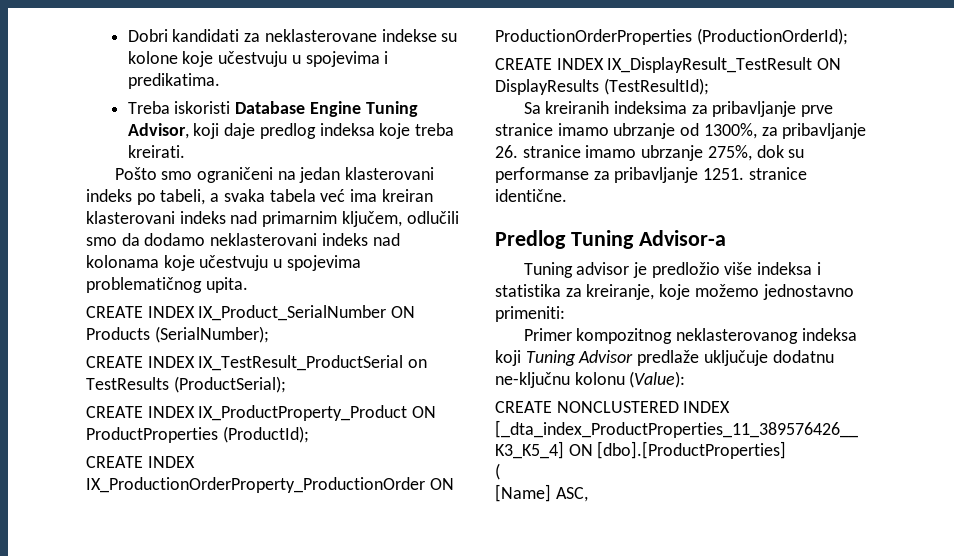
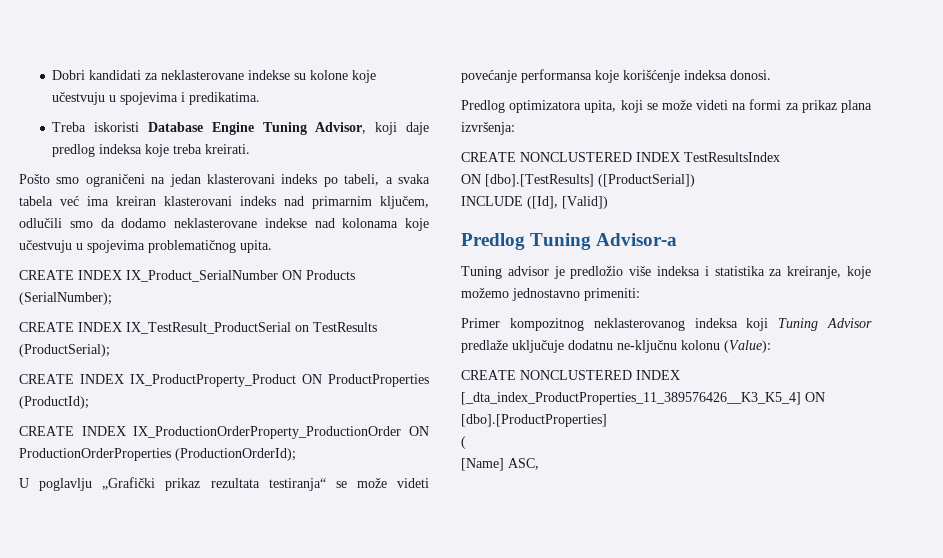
- Pošto smo ograničeni na jedan klasterovani indeks po tabeli, a svaka tabela već ima kreiran klasterovani indeks nad primarnim ključem, odlučili smo da dodamo neklasterovani indeks nad kolonama koje učestvuju u spojevima problematičnog upita.
+ Pošto smo ograničeni na jedan klasterovani indeks po tabeli, a svaka tabela već ima kreiran klasterovani indeks nad primarnim ključem, odlučili smo da dodamo neklasterovane indekse nad kolonama koje učestvuju u spojevima problematičnog upita.
- CREATE INDEX IX_DisplayResult_TestResult ON DisplayResults (TestResultId);
- Sa kreiranih indeksima za pribavljanje prve stranice imamo ubrzanje od 1300%, za pribavljanje 26. stranice imamo ubrzanje 275%, dok su performanse za pribavljanje 1251. stranice identične.
+ U poglavlju „Grafički prikaz rezultata testiranja“ se može videti povećanje performansa koje korišćenje indeksa donosi.
+ Predlog optimizatora upita, koji se može videti na formi za prikaz plana izvršenja:
+ CREATE NONCLUSTERED INDEX TestResultsIndex
+ ON [dbo].[TestResults] ([ProductSerial])
+ INCLUDE ([Id], [Valid])

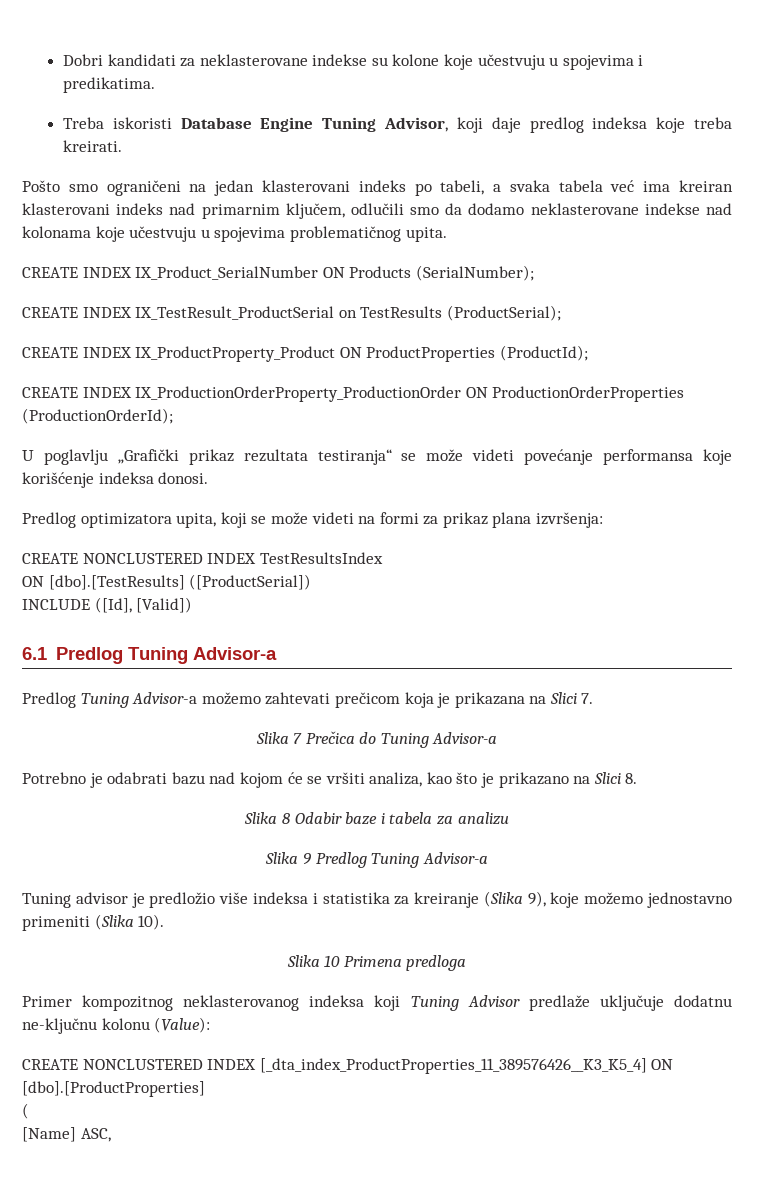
- Predlog Tuning Advisor-a
+ 6.1 Predlog Tuning Advisor-a
+ Predlog Tuning Advisor-a možemo zahtevati prečicom koja je prikazana na Slici 7.
+ Slika 7 Prečica do Tuning Advisor-a
+ Potrebno je odabrati bazu nad kojom će se vršiti analiza, kao što je prikazano na Slici 8.
+ Slika 8 Odabir baze i tabela za analizu
+ Slika 9 Predlog Tuning Advisor-a
- Tuning advisor je predložio više indeksa i statistika za kreiranje, koje možemo jednostavno primeniti:
+ Tuning advisor je predložio više indeksa i statistika za kreiranje (Slika 9), koje možemo jednostavno primeniti (Slika 10).
+ Slika 10 Primena predloga

